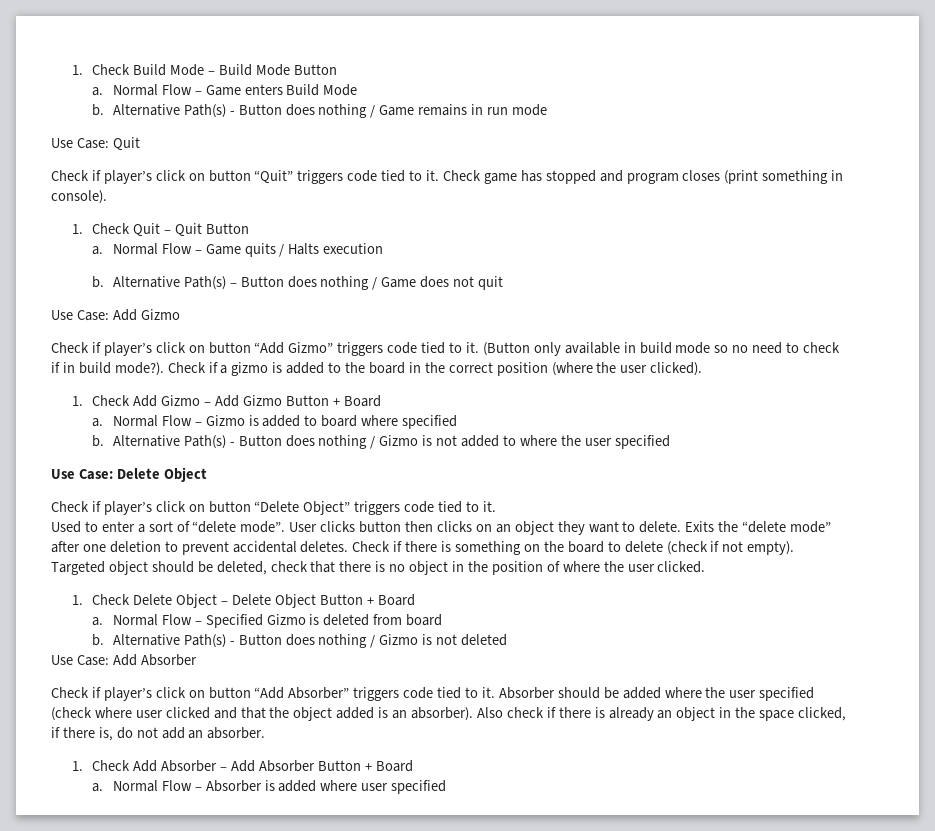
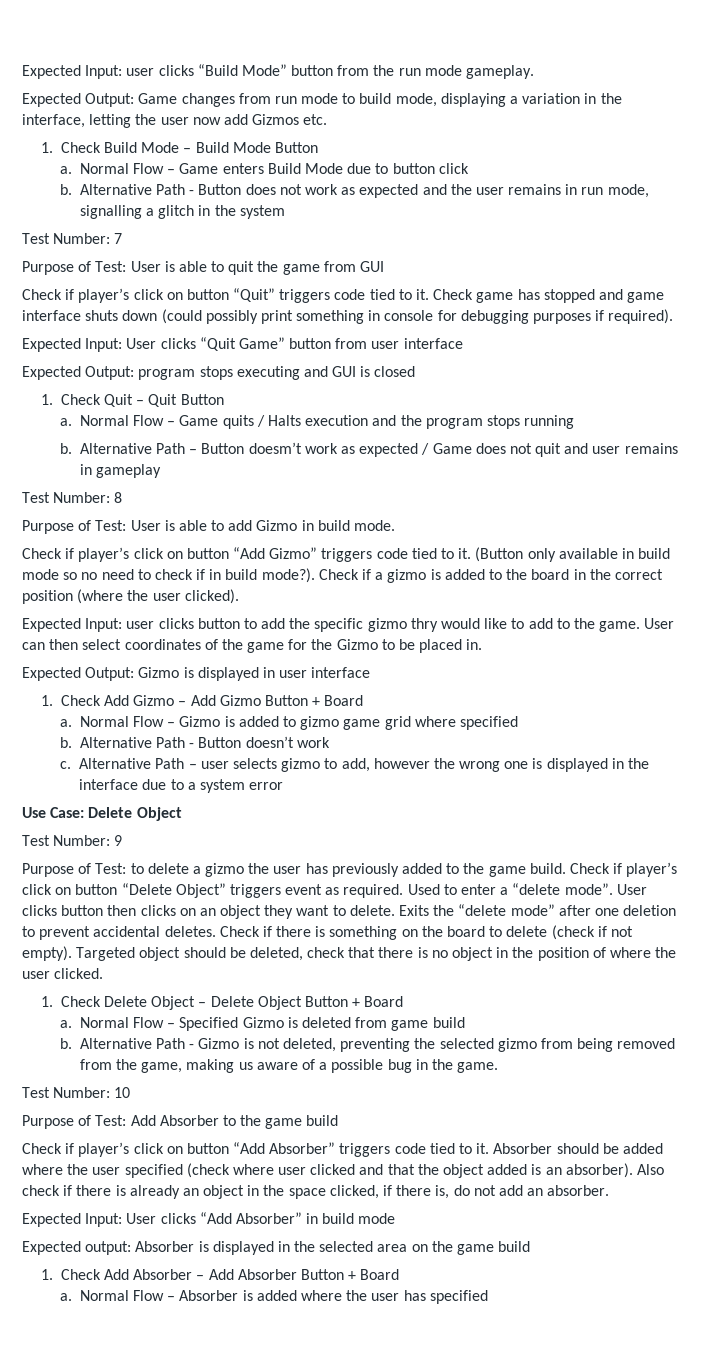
+ Expected Input: user clicks “Build Mode” button from the run mode gameplay.
+ Expected Output: Game changes from run mode to build mode, displaying a variation in the interface, letting the user now add Gizmos etc.
- Normal Flow – Game enters Build Mode
- b. Alternative Path(s) - Button does nothing / Game remains in run mode
- Use Case: Quit
+ Normal Flow – Game enters Build Mode due to button click
+ b. Alternative Path - Button does not work as expected and the user remains in run mode, signalling a glitch in the system
+ Test Number: 7
+ Purpose of Test: User is able to quit the game from GUI
- Check game has stopped and program closes (print something in console).
+ Check game has stopped and game interface shuts down (could possibly print something in console for debugging purposes if required).
+ Expected Input: User clicks “Quit Game” button from user interface
+ Expected Output: program stops executing and GUI is closed
- Normal Flow – Game quits / Halts execution
- b. Alternative Path(s) – Button does nothing / Game does not quit
- Use Case: Add Gizmo
+ Normal Flow – Game quits / Halts execution and the program stops running
+ b. Alternative Path – Button doesm’t work as expected / Game does not quit and user remains in gameplay
+ Test Number: 8
+ Purpose of Test: User is able to add Gizmo in build mode.
+ Expected Input: user clicks button to add the specific gizmo thry would like to add to the game. User can then select coordinates of the game for the Gizmo to be placed in.
+ Expected Output: Gizmo is displayed in user interface
- Normal Flow – Gizmo is added to board where specified
+ Normal Flow – Gizmo is added to gizmo game grid where specified
- Alternative Path(s) - Button does nothing / Gizmo is not added to where the user specified
+ Alternative Path - Button doesn’t work
+ c. Alternative Path – user selects gizmo to add, however the wrong one is displayed in the interface due to a system error
  Use Case: Delete Object
- Check if player’s click on button “Delete Object” triggers code tied to it.
- Used to enter a sort of “delete mode”.
+ Test Number: 9
+ Purpose of Test: to delete a gizmo the user has previously added to the game build. Check if player’s click on button “Delete Object” triggers event as required. Used to enter a “delete mode”.
- Normal Flow – Specified Gizmo is deleted from board
- b. Alternative Path(s) - Button does nothing / Gizmo is not deleted
- Use Case: Add Absorber
+ Normal Flow – Specified Gizmo is deleted from game build
+ b. Alternative Path - Gizmo is not deleted, preventing the selected gizmo from being removed from the game, making us aware of a possible bug in the game.
+ Test Number: 10
+ Purpose of Test: Add Absorber to the game build
+ Expected Input: User clicks “Add Absorber” in build mode
+ Expected output: Absorber is displayed in the selected area on the game build
- Normal Flow – Absorber is added where user specified
+ Normal Flow – Absorber is added where the user has specified

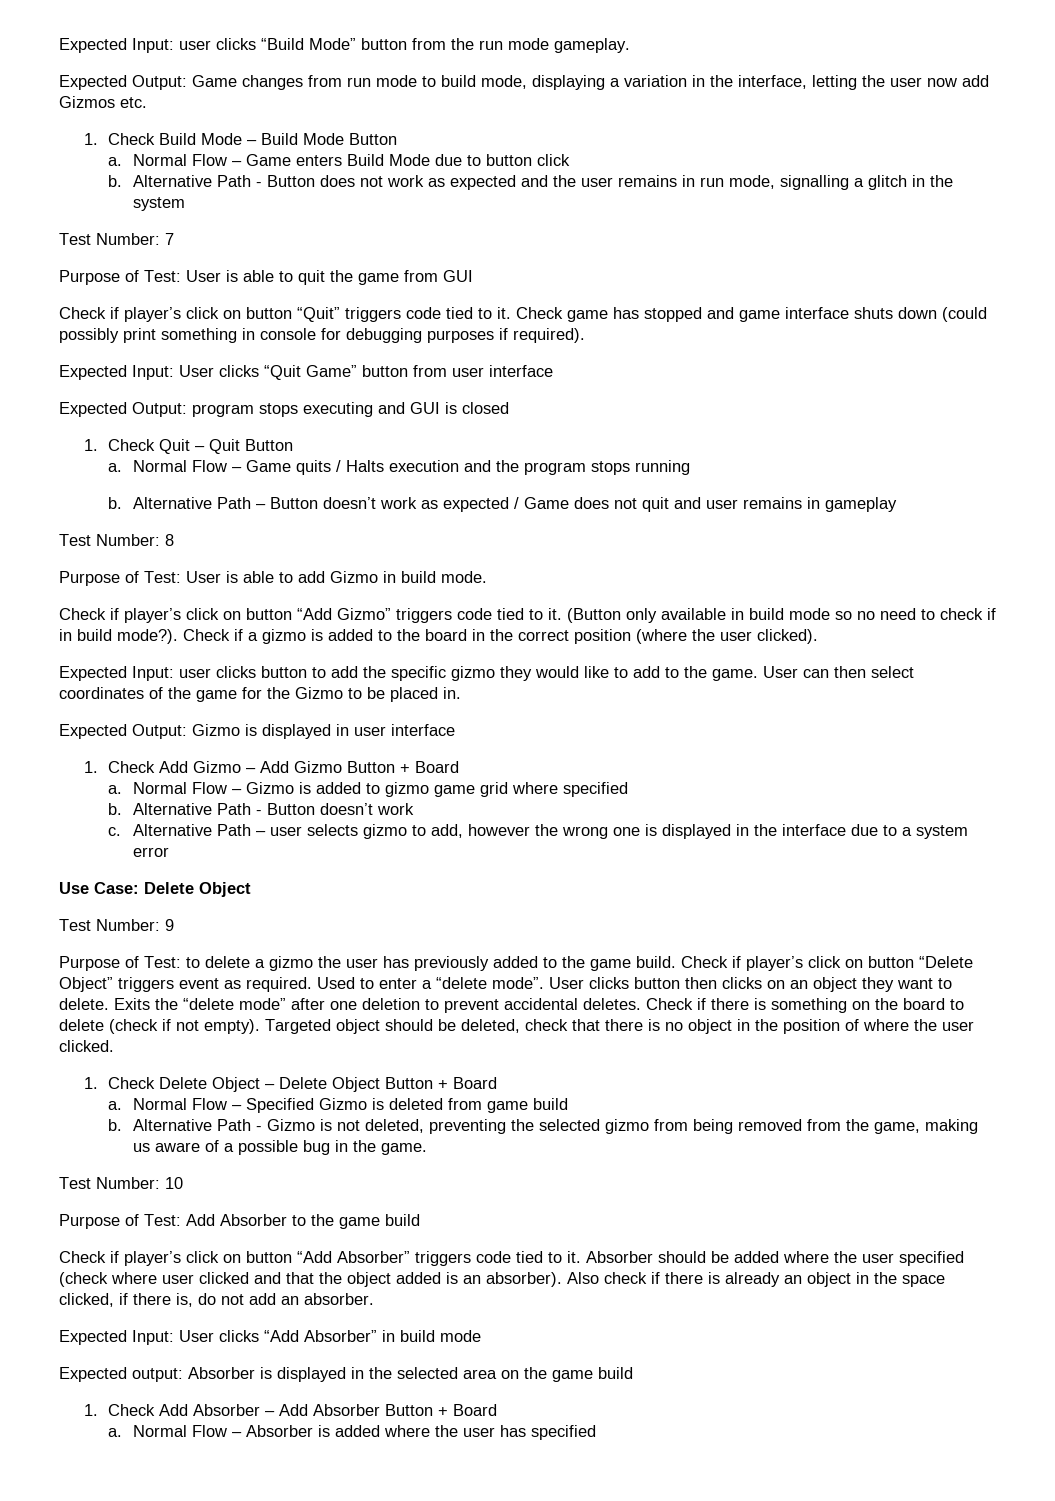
- Alternative Path – Button doesm’t work as expected / Game does not quit and user remains in gameplay
+ Alternative Path – Button doesn’t work as expected / Game does not quit and user remains in gameplay
- Expected Input: user clicks button to add the specific gizmo thry would like to add to the game.
+ Expected Input: user clicks button to add the specific gizmo they would like to add to the game.

